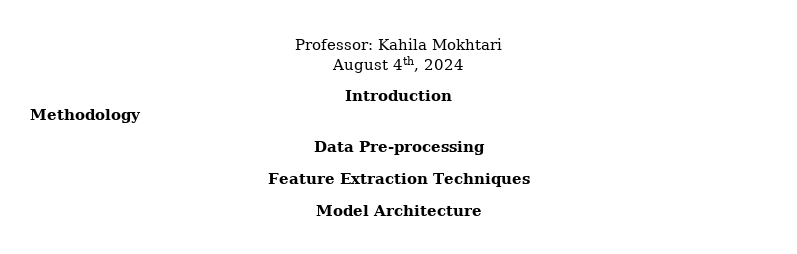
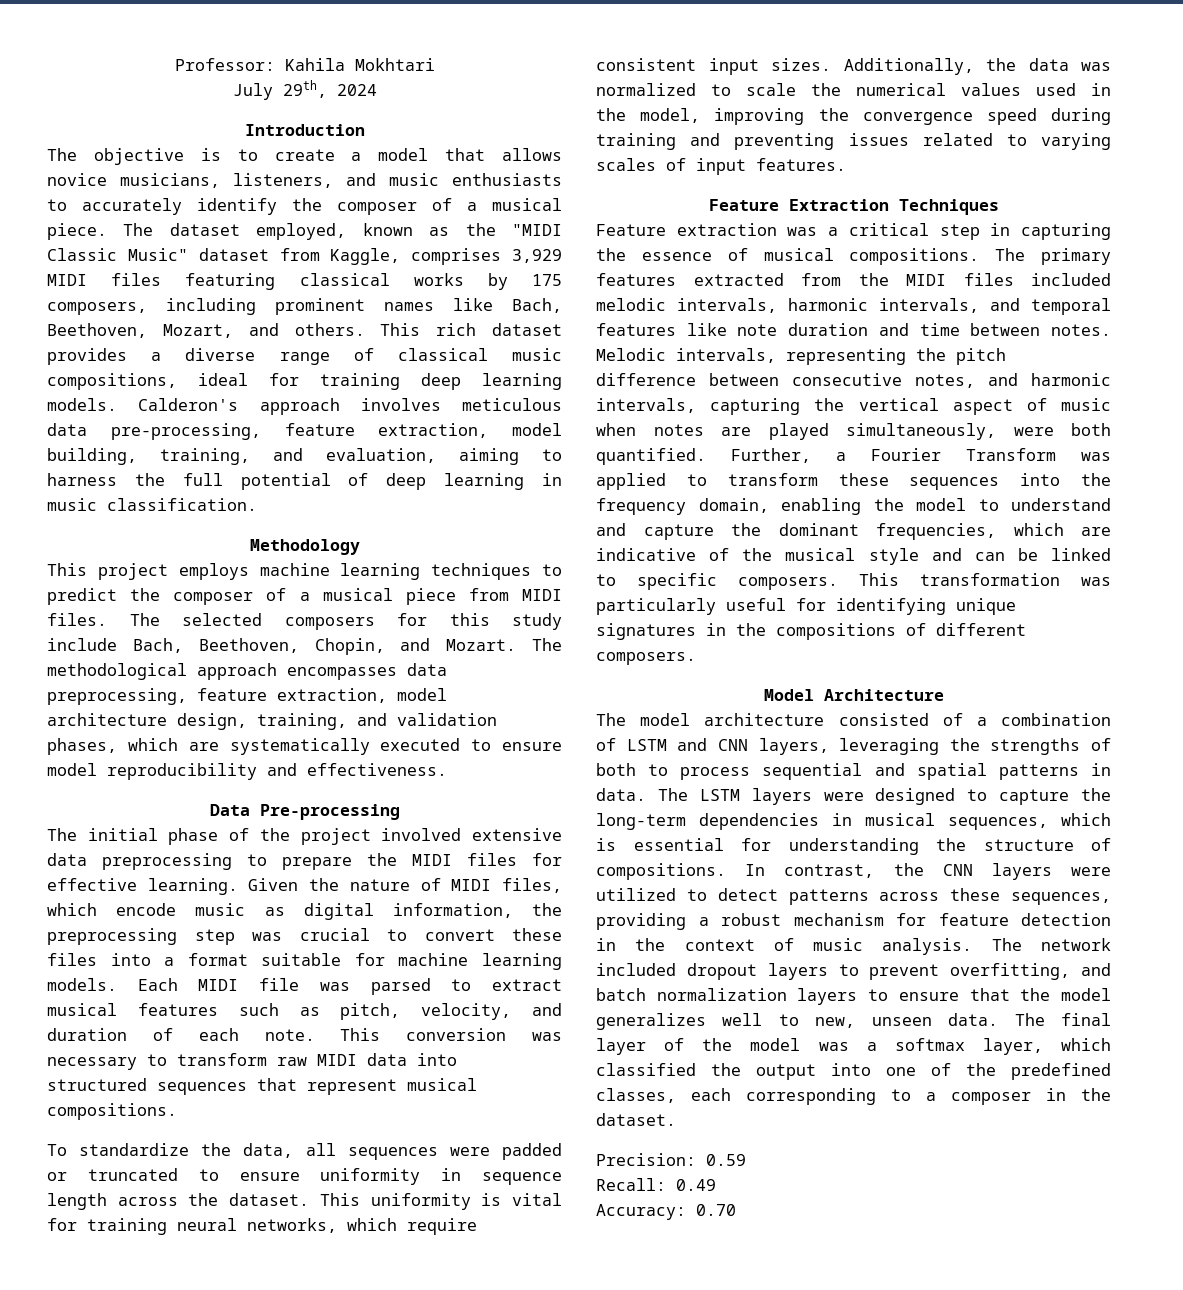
- August 4th, 2024
+ July 29th, 2024
+ The objective is to create a model that allows novice musicians, listeners, and music enthusiasts to accurately identify the composer of a musical piece. The dataset employed, known as the "MIDI Classic Music" dataset from Kaggle, comprises 3,929 MIDI files featuring classical works by 175 composers, including prominent names like Bach, Beethoven, Mozart, and others. This rich dataset provides a diverse range of classical music compositions, ideal for training deep learning models. Calderon's approach involves meticulous data pre-processing, feature extraction, model building, training, and evaluation, aiming to harness the full potential of deep learning in music classification.
  Methodology
+ This project employs machine learning techniques to predict the composer of a musical piece from MIDI files. The selected composers for this study include Bach, Beethoven, Chopin, and Mozart. The methodological approach encompasses data preprocessing, feature extraction, model architecture design, training, and validation phases, which are systematically executed to ensure model reproducibility and effectiveness.
  Data Pre-processing
+ The initial phase of the project involved extensive data preprocessing to prepare the MIDI files for effective learning. Given the nature of MIDI files, which encode music as digital information, the preprocessing step was crucial to convert these files into a format suitable for machine learning models. Each MIDI file was parsed to extract musical features such as pitch, velocity, and duration of each note. This conversion was necessary to transform raw MIDI data into structured sequences that represent musical compositions.
+ To standardize the data, all sequences were padded or truncated to ensure uniformity in sequence length across the dataset. This uniformity is vital for training neural networks, which require consistent input sizes. Additionally, the data was normalized to scale the numerical values used in the model, improving the convergence speed during training and preventing issues related to varying scales of input features.
  Feature Extraction Techniques
+ Feature extraction was a critical step in capturing the essence of musical compositions. The primary features extracted from the MIDI files included melodic intervals, harmonic intervals, and temporal features like note duration and time between notes. Melodic intervals, representing the pitch difference between consecutive notes, and harmonic intervals, capturing the vertical aspect of music when notes are played simultaneously, were both quantified. Further, a Fourier Transform was applied to transform these sequences into the frequency domain, enabling the model to understand and capture the dominant frequencies, which are indicative of the musical style and can be linked to specific composers. This transformation was particularly useful for identifying unique signatures in the compositions of different composers.
  Model Architecture
+ The model architecture consisted of a combination of LSTM and CNN layers, leveraging the strengths of both to process sequential and spatial patterns in data. The LSTM layers were designed to capture the long-term dependencies in musical sequences, which is essential for understanding the structure of compositions. In contrast, the CNN layers were utilized to detect patterns across these sequences, providing a robust mechanism for feature detection in the context of music analysis. The network included dropout layers to prevent overfitting, and batch normalization layers to ensure that the model generalizes well to new, unseen data. The final layer of the model was a softmax layer, which classified the output into one of the predefined classes, each corresponding to a composer in the dataset.
+ Precision: 0.59
+ Recall: 0.49
+ Accuracy: 0.70

